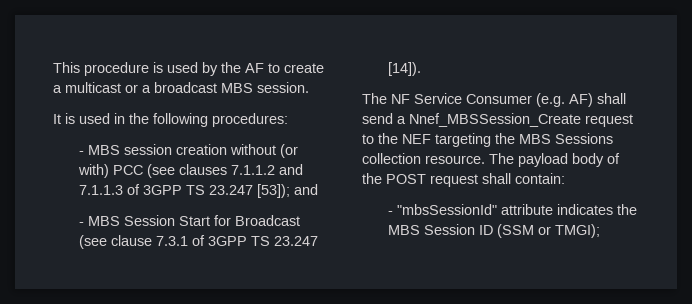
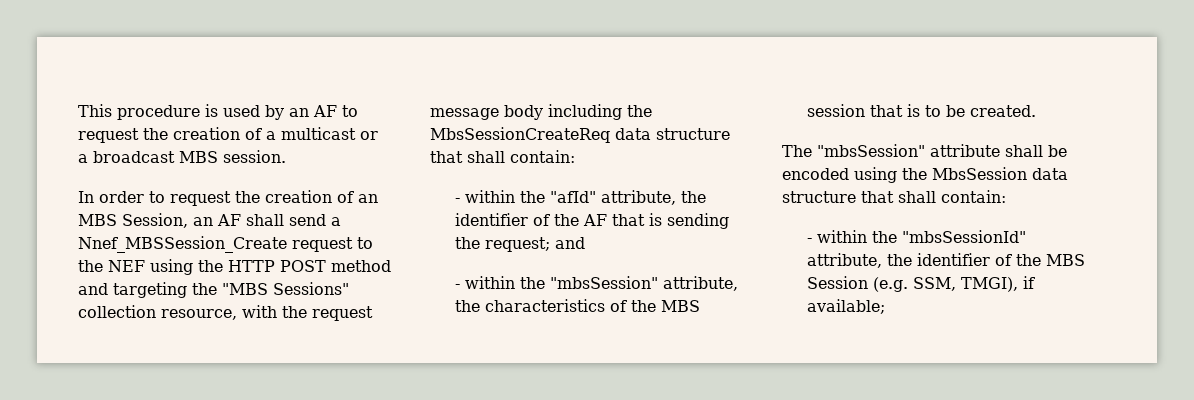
- This procedure is used by the AF to create a multicast or a broadcast MBS session.
+ This procedure is used by an AF to request the creation of a multicast or a broadcast MBS session.
- It is used in the following procedures:
- - MBS session creation without (or with) PCC (see clauses 7.1.1.2 and 7.1.1.3 of 3GPP TS 23.247 [53]); and
- - MBS Session Start for Broadcast (see clause 7.3.1 of 3GPP TS 23.247 [14]).
- The NF Service Consumer (e.g. AF) shall send a Nnef_MBSSession_Create request to the NEF targeting the MBS Sessions collection resource. The payload body of the POST request shall contain:
- - "mbsSessionId" attribute indicates the MBS Session ID (SSM or TMGI);
+ In order to request the creation of an MBS Session, an AF shall send a Nnef_MBSSession_Create request to the NEF using the HTTP POST method and targeting the "MBS Sessions" collection resource, with the request message body including the MbsSessionCreateReq data structure that shall contain:
+ - within the "afId" attribute, the identifier of the AF that is sending the request; and
+ - within the "mbsSession" attribute, the characteristics of the MBS session that is to be created.
+ The "mbsSession" attribute shall be encoded using the MbsSession data structure that shall contain:
+ - within the "mbsSessionId" attribute, the identifier of the MBS Session (e.g. SSM, TMGI), if available;

